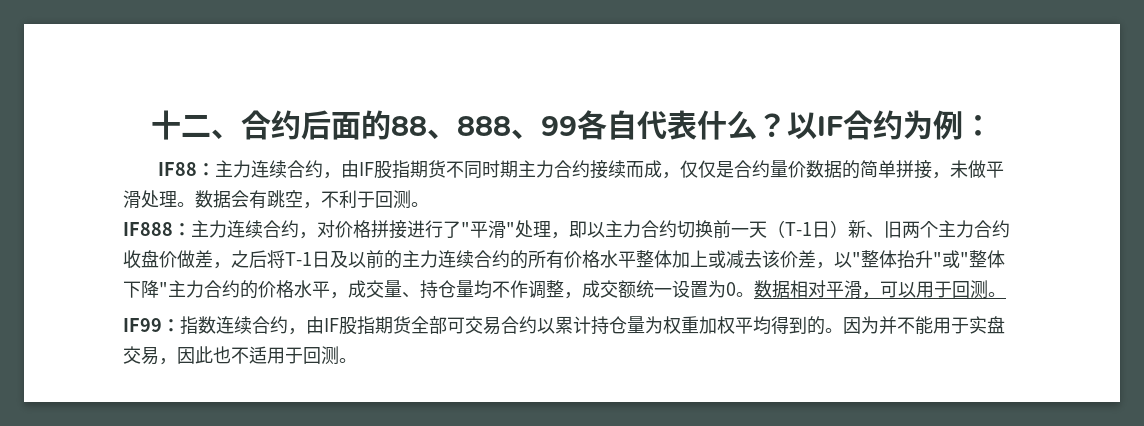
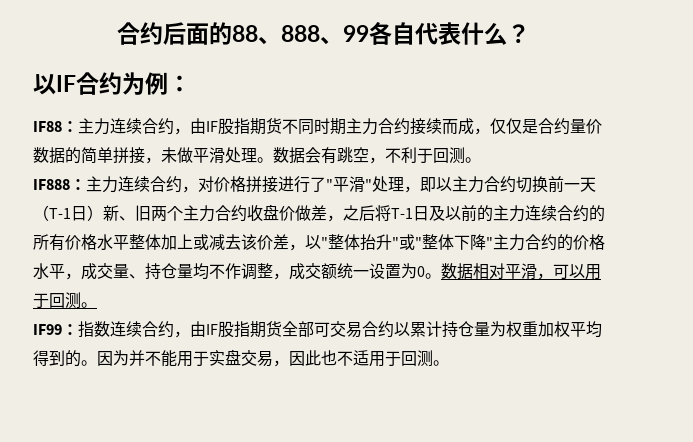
- 十二、合约后面的88、888、99各自代表什么？以IF合约为例：
+ 合约后面的88、888、99各自代表什么？
+ 以IF合约为例：

